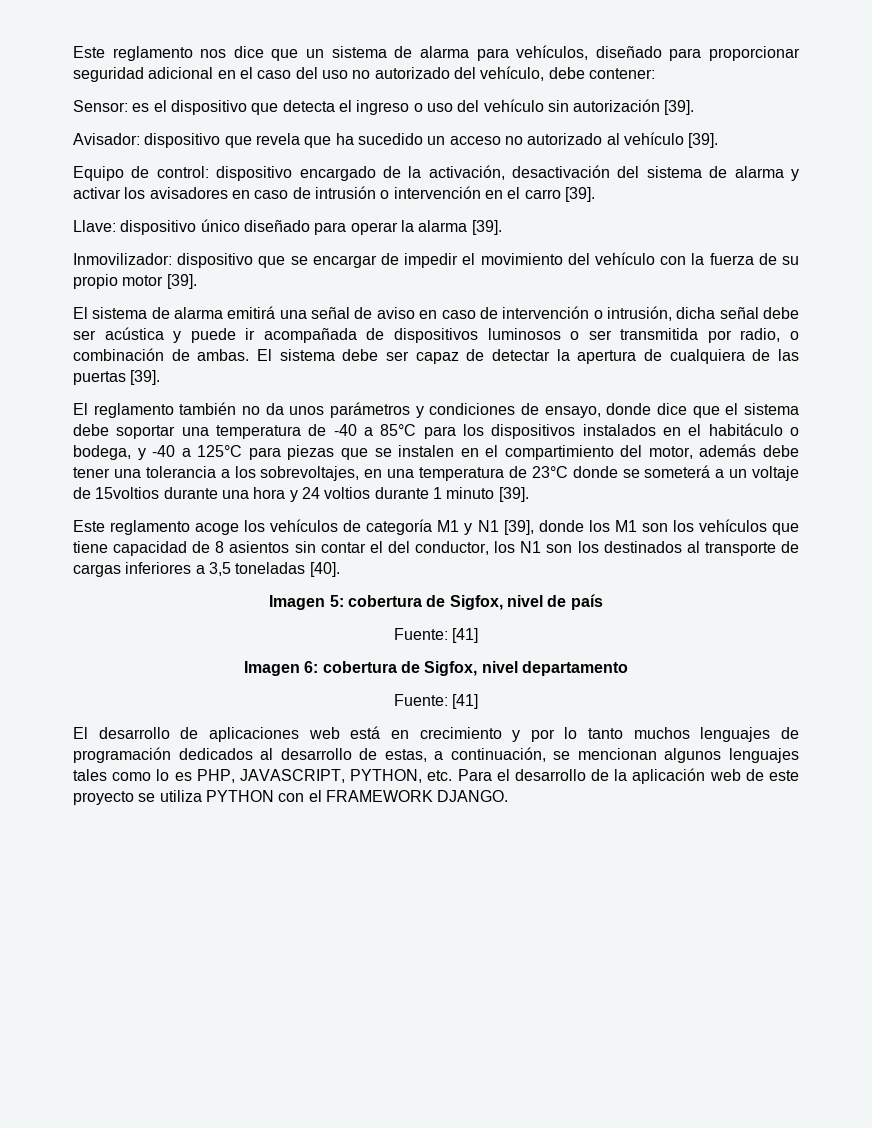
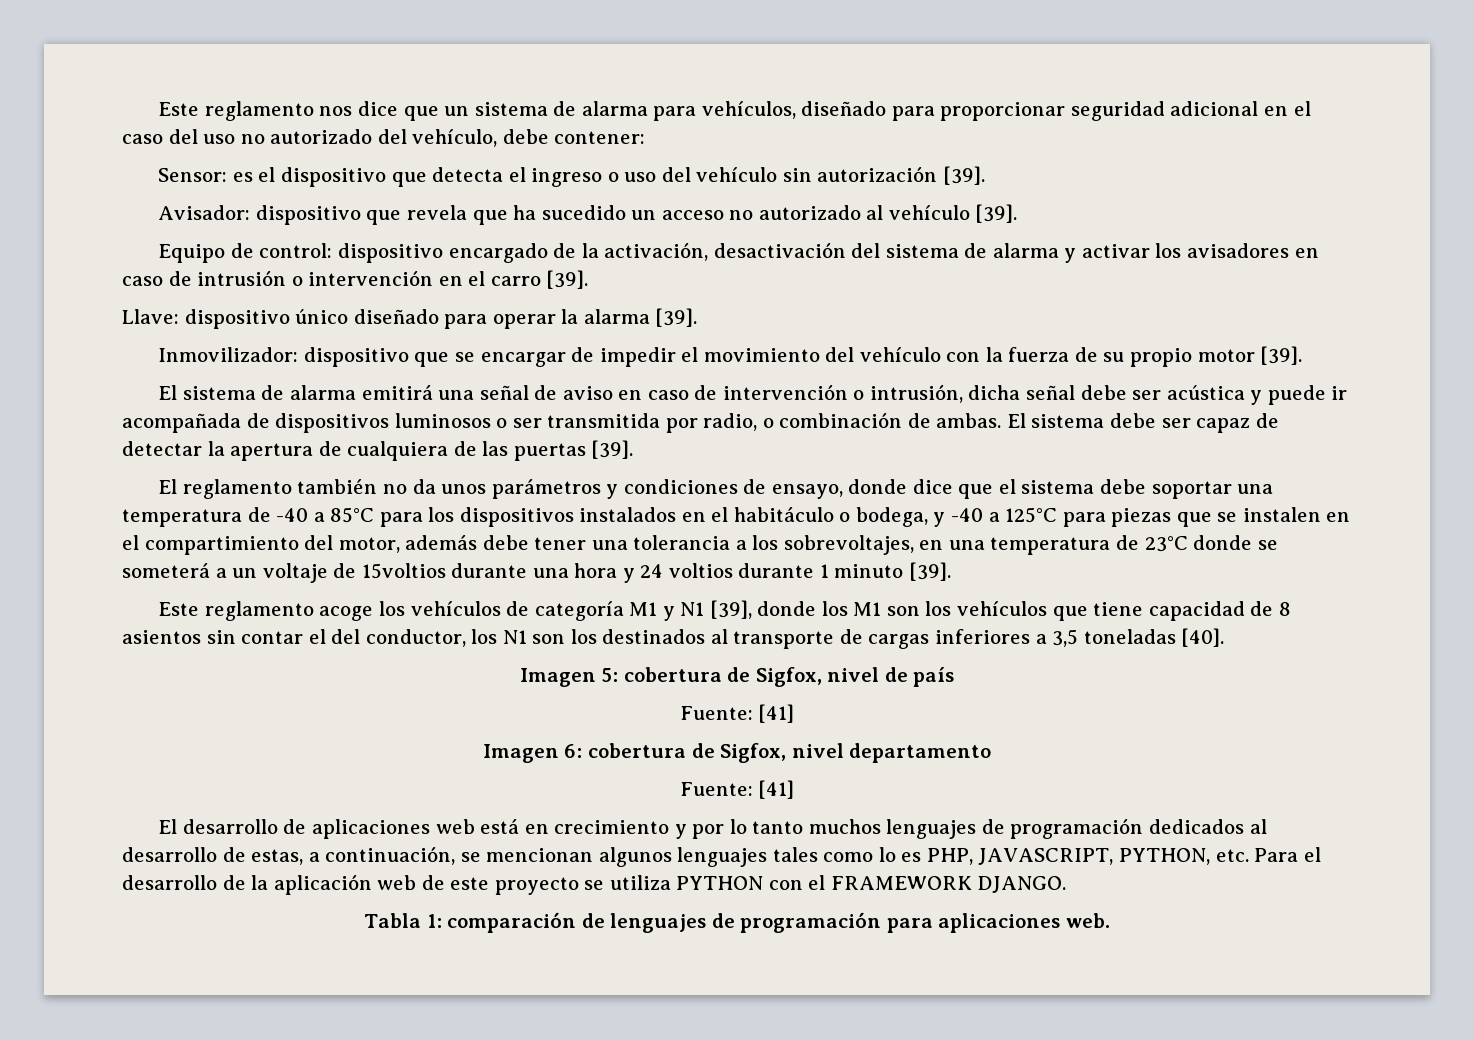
+ Tabla 1: comparación de lenguajes de programación para aplicaciones web.

